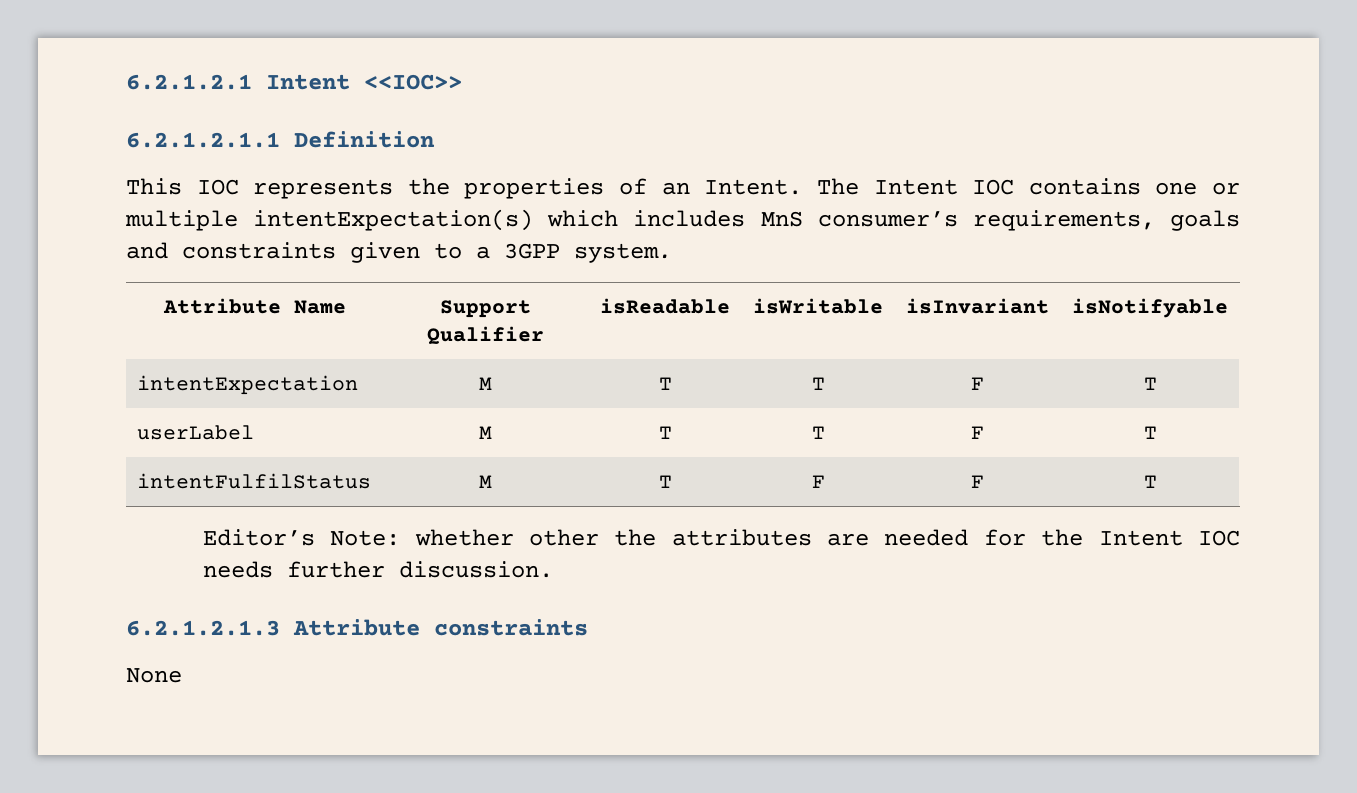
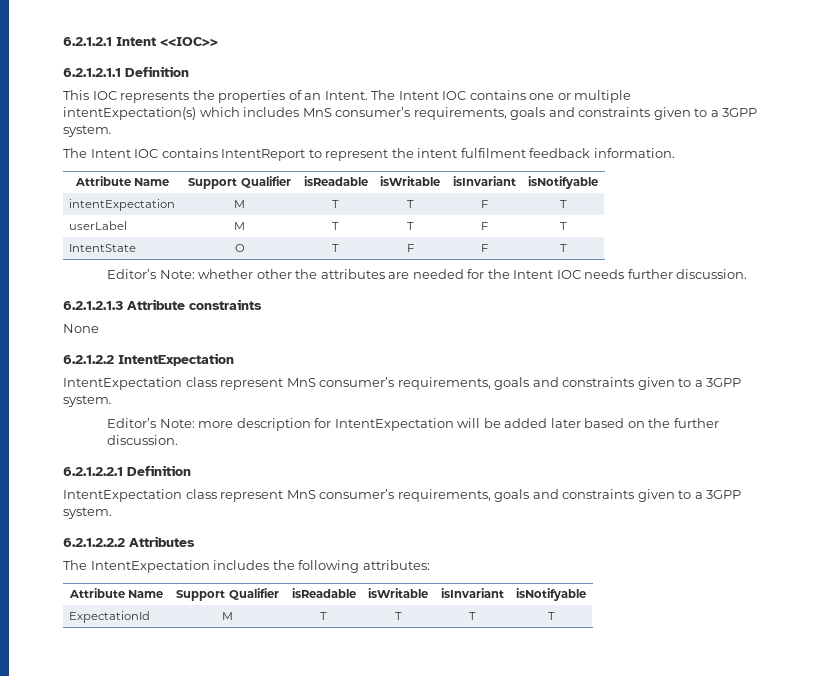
+ The Intent IOC contains IntentReport to represent the intent fulfilment feedback information.
- intentFulfilStatus | M | T | F | F | T
+ IntentState | O | T | F | F | T
+ 6.2.1.2.2 IntentExpectation
+ IntentExpectation class represent MnS consumer’s requirements, goals and constraints given to a 3GPP system.
+ Editor’s Note: more description for IntentExpectation will be added later based on the further discussion.
+ 6.2.1.2.2.1 Definition
+ IntentExpectation class represent MnS consumer’s requirements, goals and constraints given to a 3GPP system.
+ 6.2.1.2.2.2 Attributes
+ The IntentExpectation includes the following attributes:
+ Attribute Name | Support Qualifier | isReadable | isWritable | isInvariant | isNotifyable
+ ExpectationId | M | T | T | T | T

